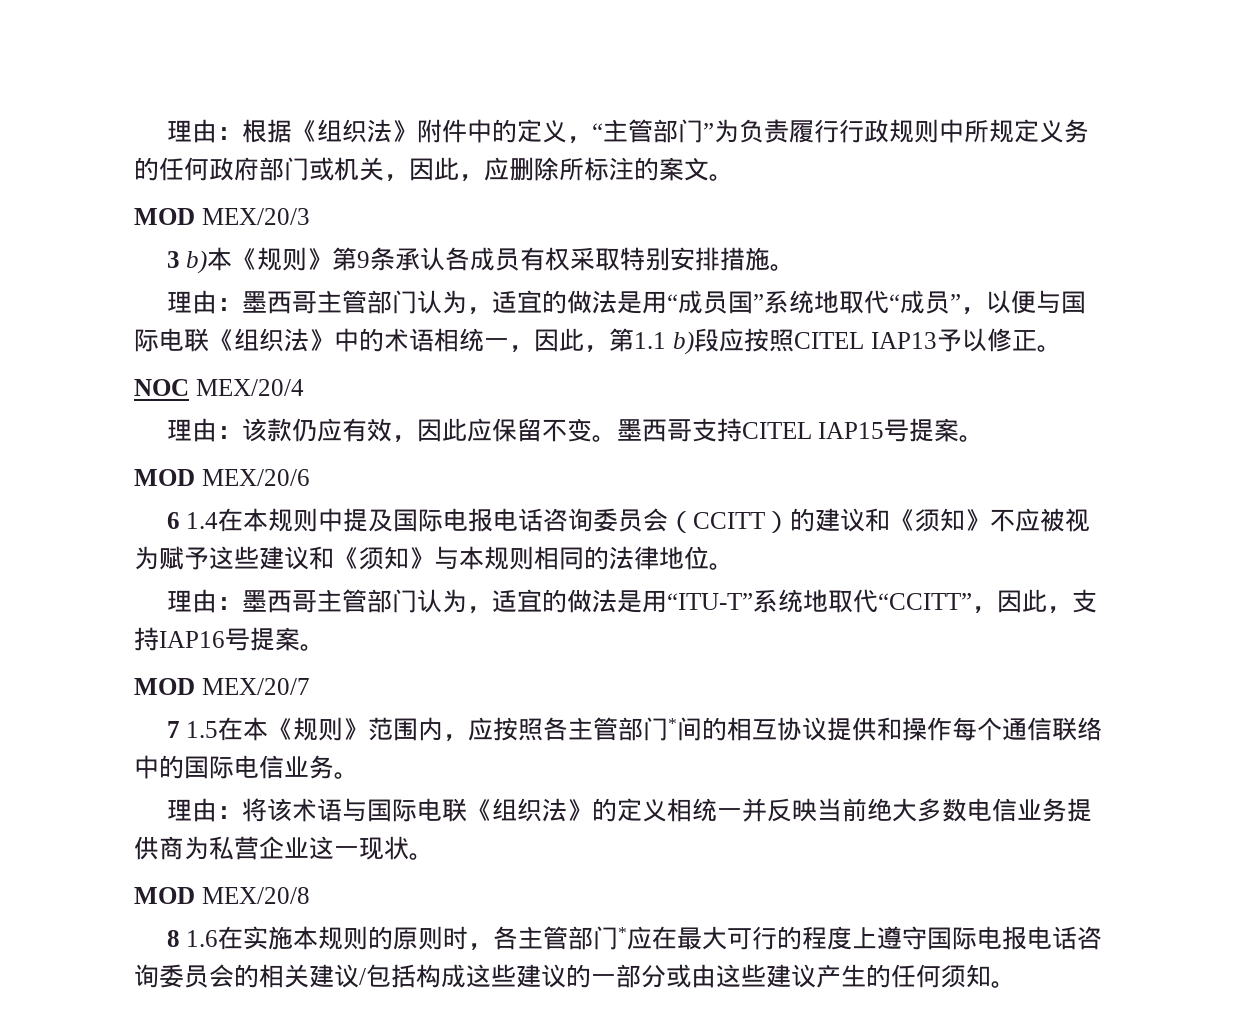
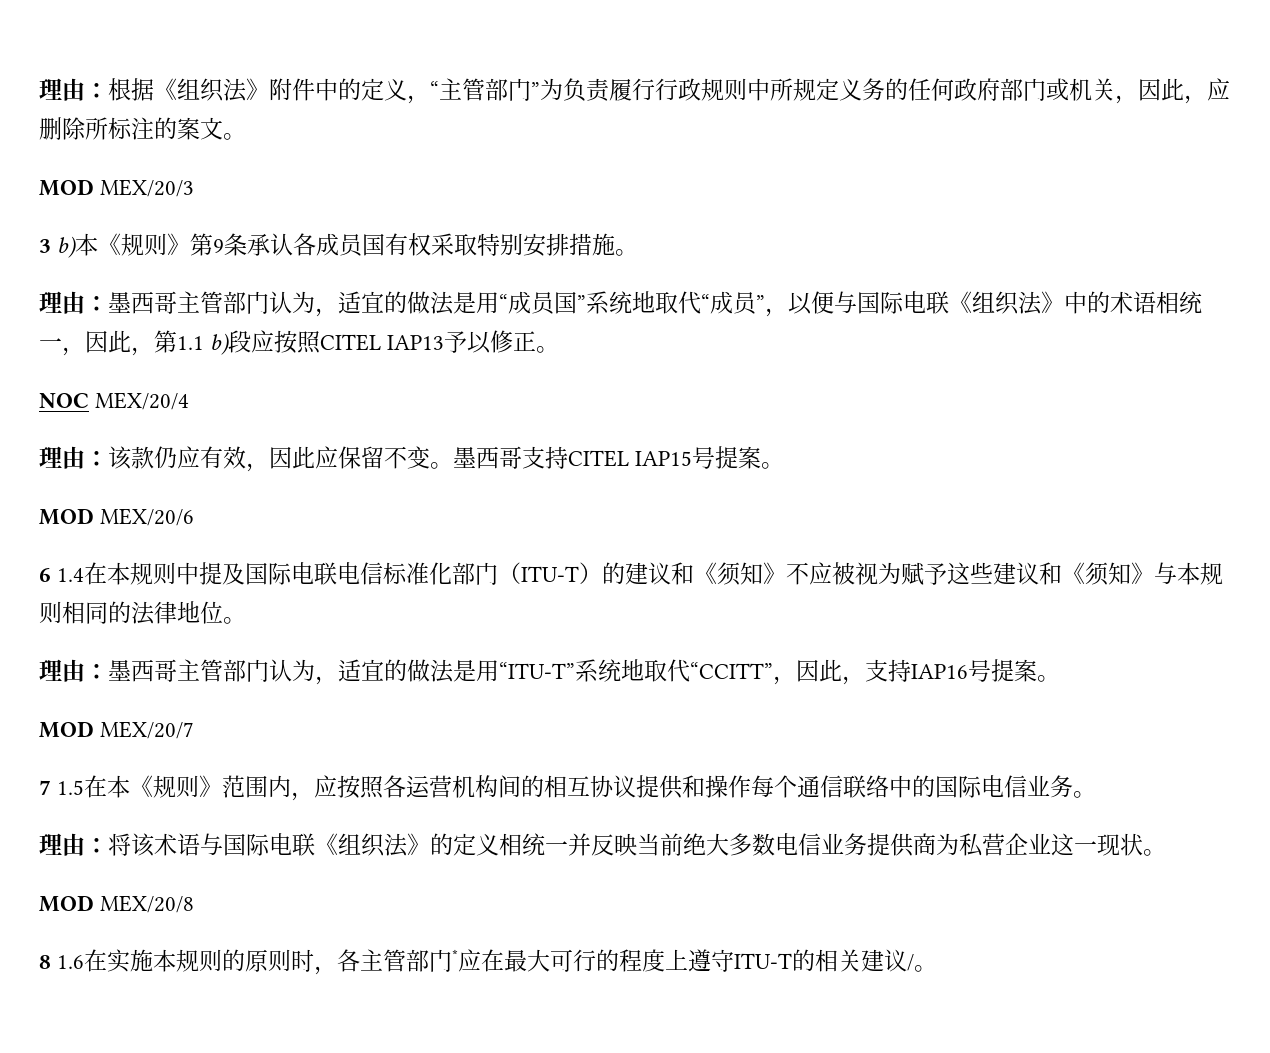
- 3 b)本《规则》第9条承认各成员有权采取特别安排措施。
+ 3 b)本《规则》第9条承认各成员国有权采取特别安排措施。
- 6 1.4在本规则中提及国际电报电话咨询委员会（CCITT）的建议和《须知》不应被视为赋予这些建议和《须知》与本规则相同的法律地位。
+ 6 1.4在本规则中提及国际电联电信标准化部门（ITU-T）的建议和《须知》不应被视为赋予这些建议和《须知》与本规则相同的法律地位。
- 7 1.5在本《规则》范围内，应按照各主管部门*间的相互协议提供和操作每个通信联络中的国际电信业务。
+ 7 1.5在本《规则》范围内，应按照各运营机构间的相互协议提供和操作每个通信联络中的国际电信业务。
- 8 1.6在实施本规则的原则时，各主管部门*应在最大可行的程度上遵守国际电报电话咨询委员会的相关建议/包括构成这些建议的一部分或由这些建议产生的任何须知。
+ 8 1.6在实施本规则的原则时，各主管部门*应在最大可行的程度上遵守ITU-T的相关建议/。

